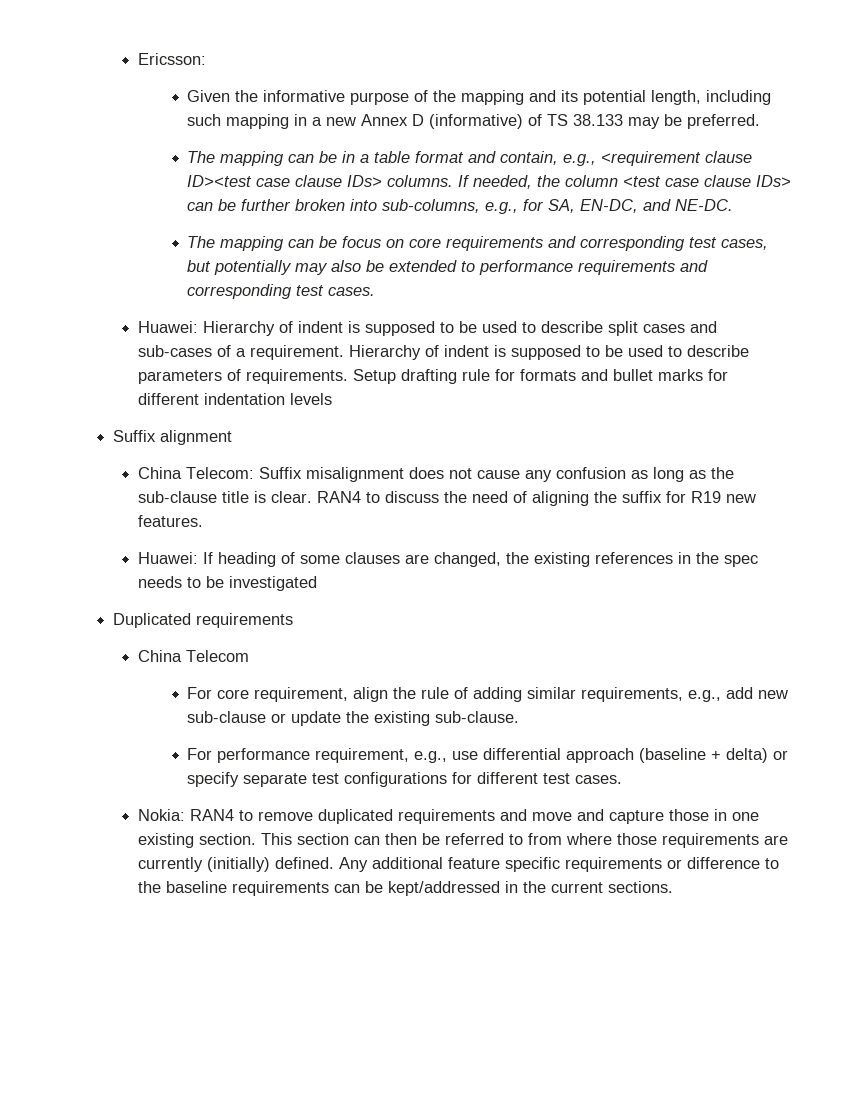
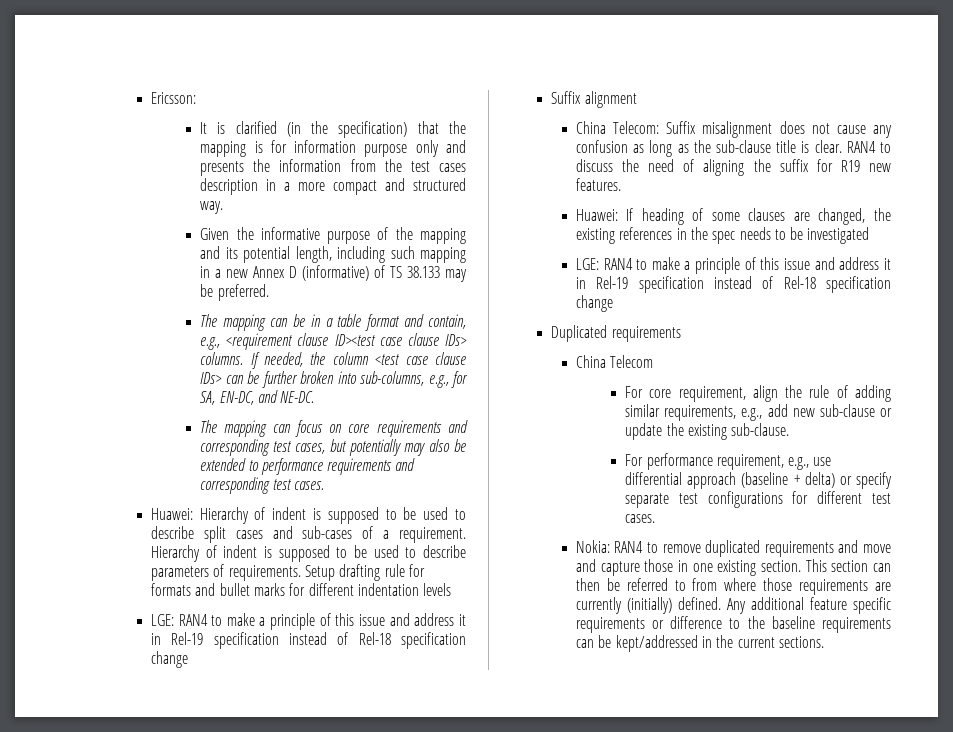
+ It is clarified (in the specification) that the mapping is for information purpose only and presents the information from the test cases description in a more compact and structured way.
- The mapping can be focus on core requirements and corresponding test cases, but potentially may also be extended to performance requirements and corresponding test cases.
+ The mapping can focus on core requirements and corresponding test cases, but potentially may also be extended to performance requirements and corresponding test cases.
  Setup drafting rule for formats and bullet marks for different indentation levels
+ LGE: RAN4 to make a principle of this issue and address it in Rel-19 specification instead of Rel-18 specification change
  Huawei: If heading of some clauses are changed, the existing references in the spec needs to be investigated
+ LGE: RAN4 to make a principle of this issue and address it in Rel-19 specification instead of Rel-18 specification change

